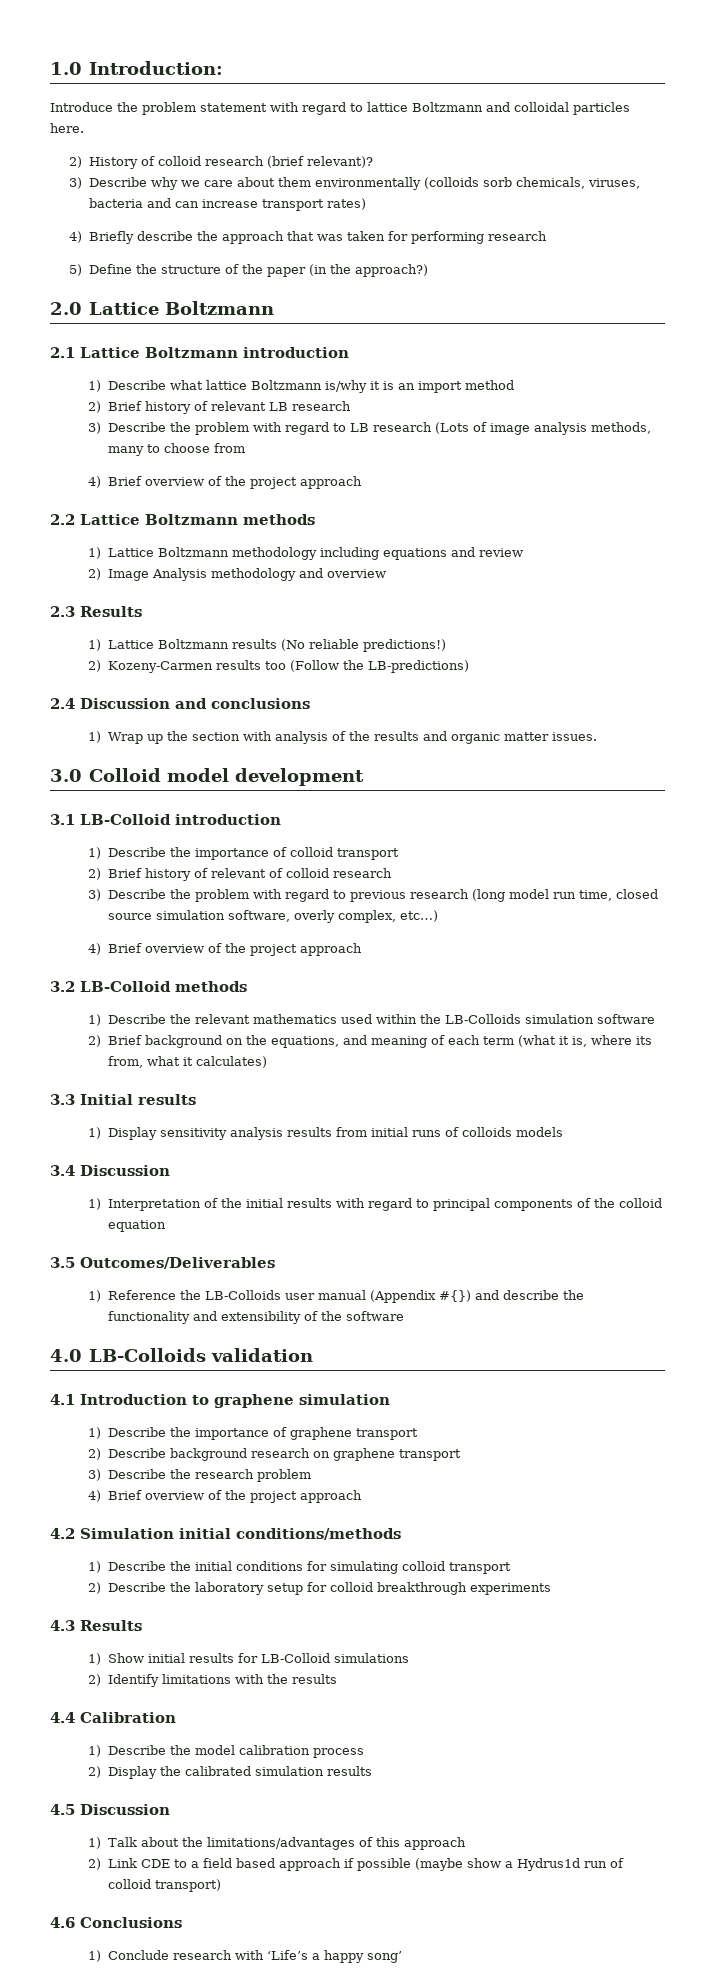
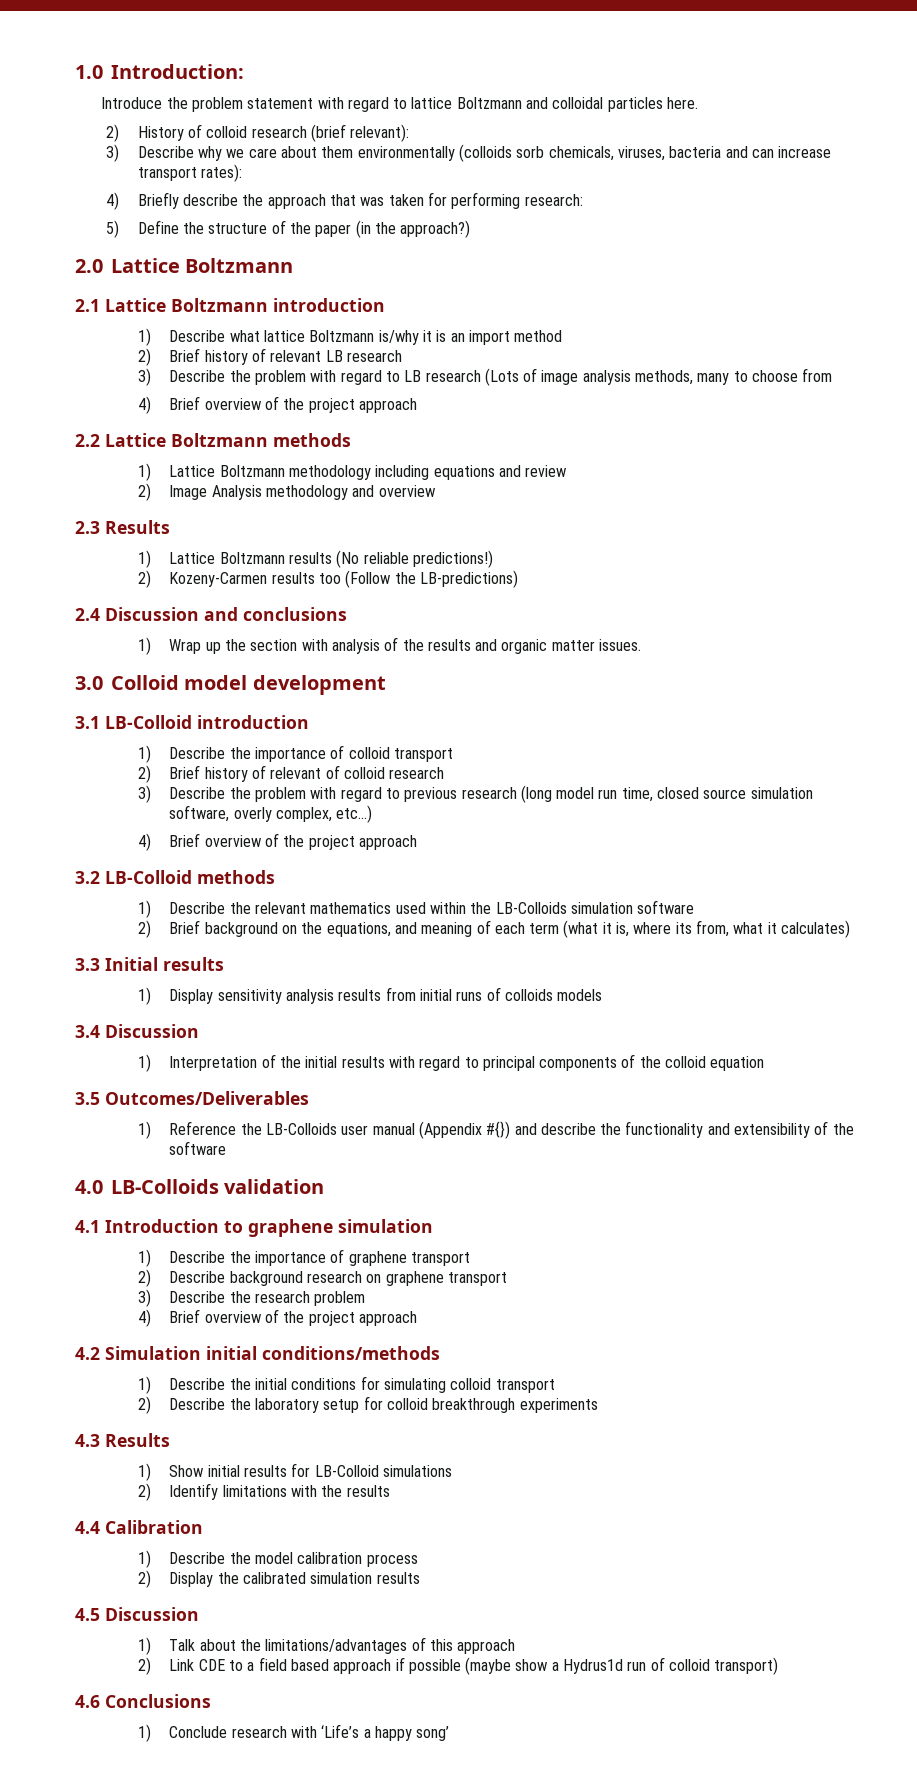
- 2) History of colloid research (brief relevant)?
+ 2) History of colloid research (brief relevant):
- 3) Describe why we care about them environmentally (colloids sorb chemicals, viruses, bacteria and can increase transport rates)
+ 3) Describe why we care about them environmentally (colloids sorb chemicals, viruses, bacteria and can increase transport rates):
- 4) Briefly describe the approach that was taken for performing research
+ 4) Briefly describe the approach that was taken for performing research:

